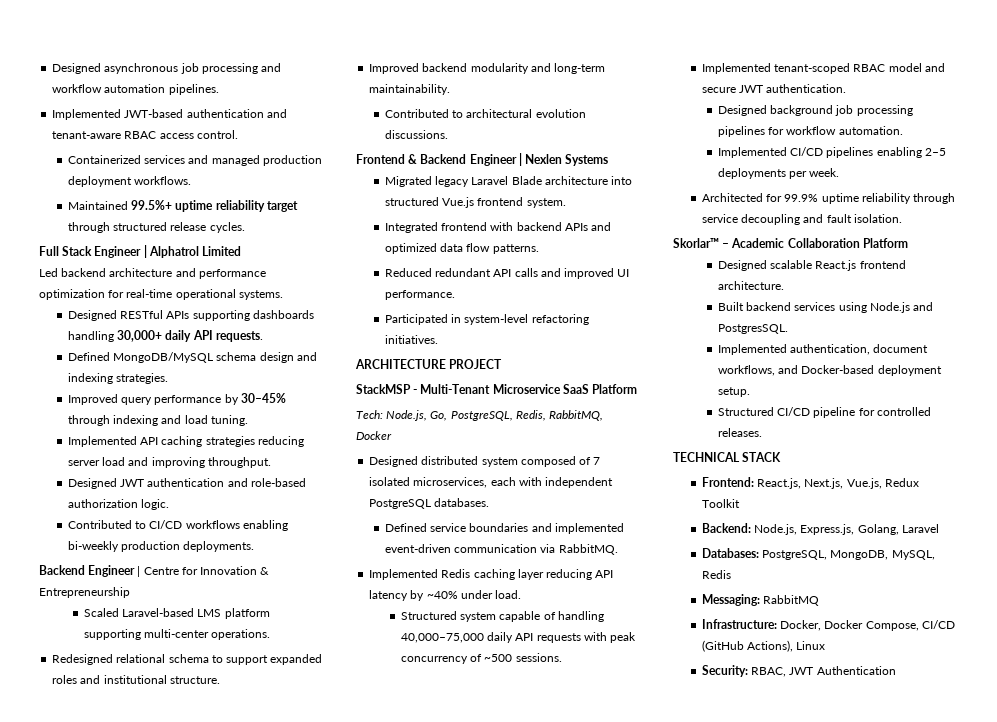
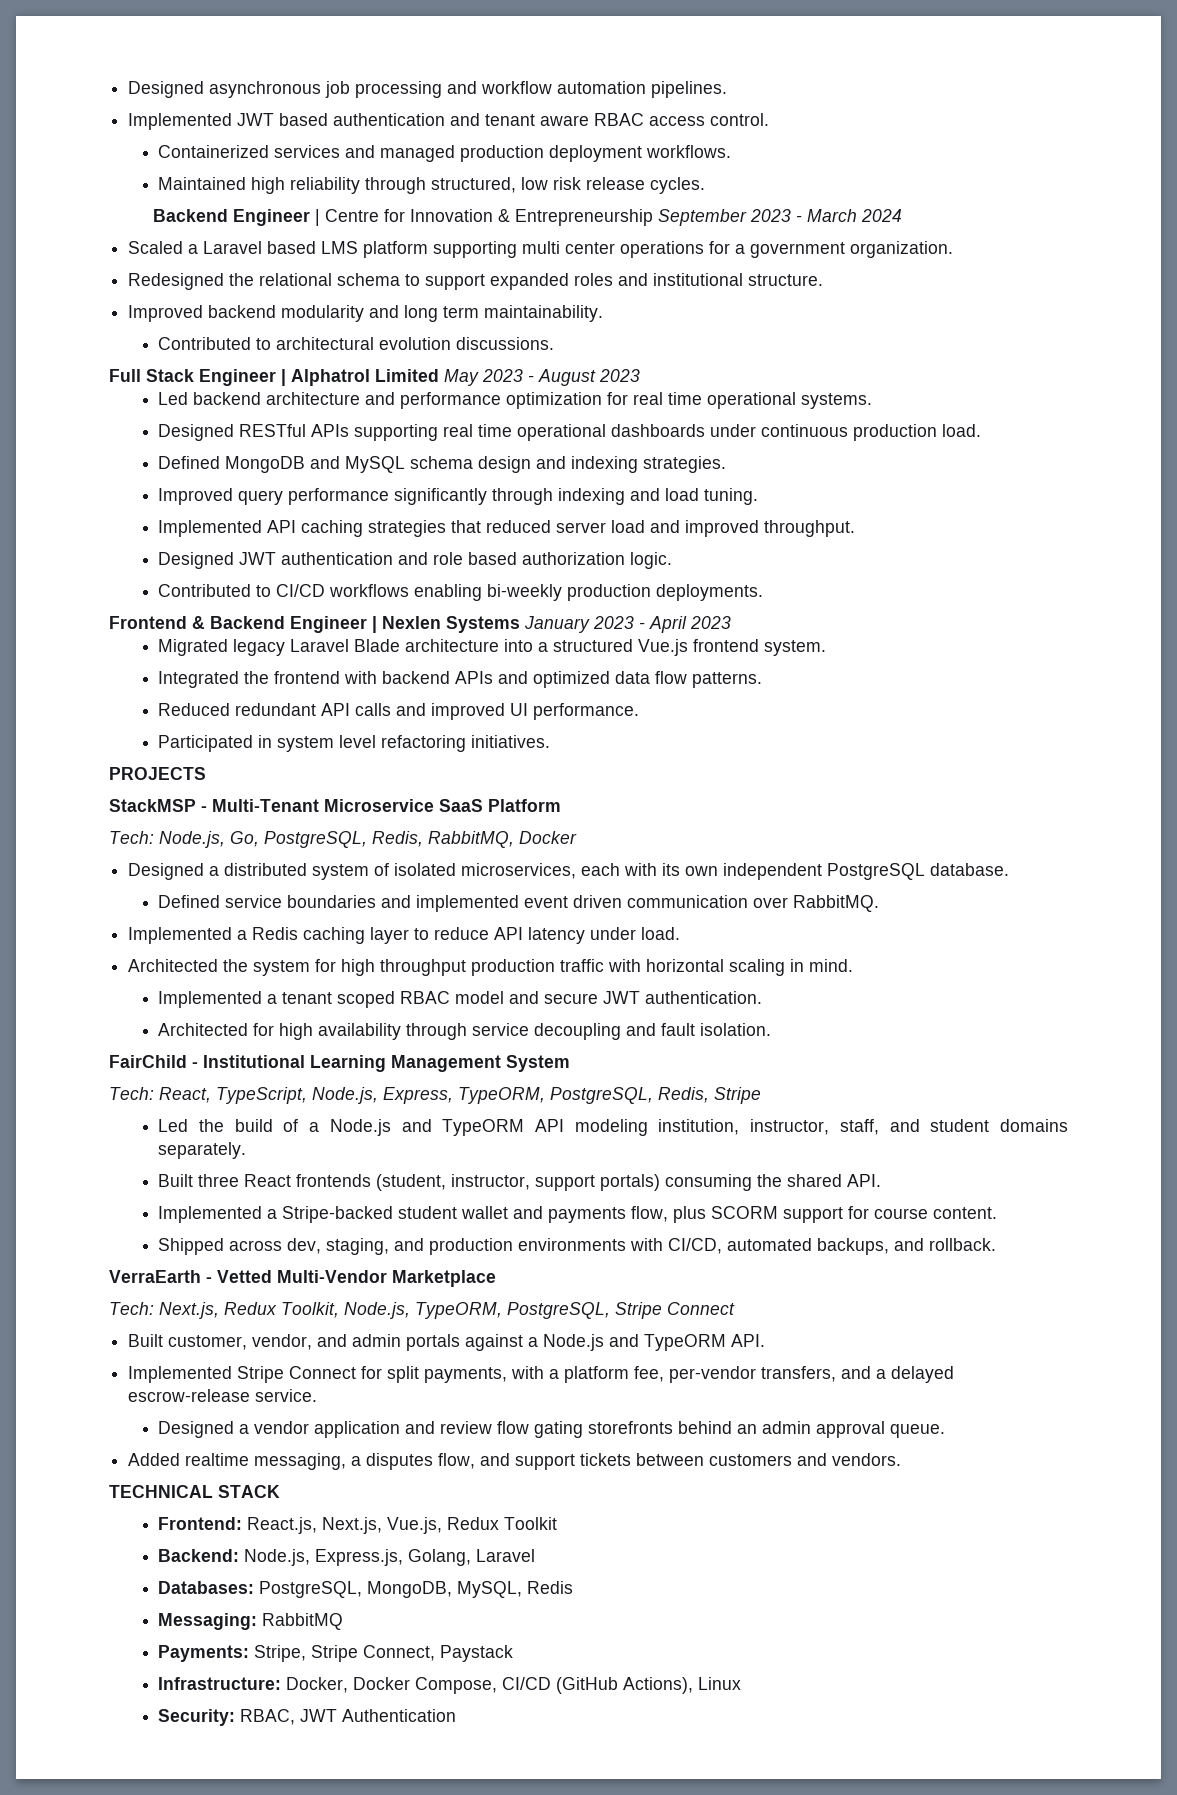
- Implemented JWT-based authentication and tenant-aware RBAC access control.
+ Implemented JWT based authentication and tenant aware RBAC access control.
- Maintained 99.5%+ uptime reliability target through structured release cycles.
- Full Stack Engineer | Alphatrol Limited
- Led backend architecture and performance optimization for real-time operational systems.
- Designed RESTful APIs supporting dashboards handling 30,000+ daily API requests.
- Defined MongoDB/MySQL schema design and indexing strategies.
- Improved query performance by 30–45% through indexing and load tuning.
- Implemented API caching strategies reducing server load and improving throughput.
- Designed JWT authentication and role-based authorization logic.
- Contributed to CI/CD workflows enabling bi-weekly production deployments.
+ Maintained high reliability through structured, low risk release cycles.
- Backend Engineer | Centre for Innovation & Entrepreneurship
- Scaled Laravel-based LMS platform supporting multi-center operations.
+ Backend Engineer | Centre for Innovation & Entrepreneurship September 2023 - March 2024
+ Scaled a Laravel based LMS platform supporting multi center operations for a government organization.
- Redesigned relational schema to support expanded roles and institutional structure.
+ Redesigned the relational schema to support expanded roles and institutional structure.
- Improved backend modularity and long-term maintainability.
+ Improved backend modularity and long term maintainability.
+ Full Stack Engineer | Alphatrol Limited May 2023 - August 2023
+ Led backend architecture and performance optimization for real time operational systems.
+ Designed RESTful APIs supporting real time operational dashboards under continuous production load.
+ Defined MongoDB and MySQL schema design and indexing strategies.
+ Improved query performance significantly through indexing and load tuning.
+ Implemented API caching strategies that reduced server load and improved throughput.
+ Designed JWT authentication and role based authorization logic.
+ Contributed to CI/CD workflows enabling bi-weekly production deployments.
- Frontend & Backend Engineer | Nexlen Systems
+ Frontend & Backend Engineer | Nexlen Systems January 2023 - April 2023
- Migrated legacy Laravel Blade architecture into structured Vue.js frontend system.
+ Migrated legacy Laravel Blade architecture into a structured Vue.js frontend system.
- Integrated frontend with backend APIs and optimized data flow patterns.
+ Integrated the frontend with backend APIs and optimized data flow patterns.
- Participated in system-level refactoring initiatives.
+ Participated in system level refactoring initiatives.
- ARCHITECTURE PROJECT
+ PROJECTS
- Designed distributed system composed of 7 isolated microservices, each with independent PostgreSQL databases.
+ Designed a distributed system of isolated microservices, each with its own independent PostgreSQL database.
- Defined service boundaries and implemented event-driven communication via RabbitMQ.
+ Defined service boundaries and implemented event driven communication over RabbitMQ.
- Implemented Redis caching layer reducing API latency by ~40% under load.
- Structured system capable of handling 40,000–75,000 daily API requests with peak concurrency of ~500 sessions.
- Implemented tenant-scoped RBAC model and secure JWT authentication.
+ Implemented a Redis caching layer to reduce API latency under load.
+ Architected the system for high throughput production traffic with horizontal scaling in mind.
+ Implemented a tenant scoped RBAC model and secure JWT authentication.
- Designed background job processing pipelines for workflow automation.
- Implemented CI/CD pipelines enabling 2–5 deployments per week.
- Architected for 99.9% uptime reliability through service decoupling and fault isolation.
+ Architected for high availability through service decoupling and fault isolation.
- Skorlar™ – Academic Collaboration Platform
- Designed scalable React.js frontend architecture.
- Built backend services using Node.js and PostgresSQL.
- Implemented authentication, document workflows, and Docker-based deployment setup.
- Structured CI/CD pipeline for controlled releases.
+ FairChild - Institutional Learning Management System
+ Tech: React, TypeScript, Node.js, Express, TypeORM, PostgreSQL, Redis, Stripe
+ Led the build of a Node.js and TypeORM API modeling institution, instructor, staff, and student domains separately.
+ Built three React frontends (student, instructor, support portals) consuming the shared API.
+ Implemented a Stripe-backed student wallet and payments flow, plus SCORM support for course content.
+ Shipped across dev, staging, and production environments with CI/CD, automated backups, and rollback.
+ VerraEarth - Vetted Multi-Vendor Marketplace
+ Tech: Next.js, Redux Toolkit, Node.js, TypeORM, PostgreSQL, Stripe Connect
+ Built customer, vendor, and admin portals against a Node.js and TypeORM API.
+ Implemented Stripe Connect for split payments, with a platform fee, per-vendor transfers, and a delayed escrow-release service.
+ Designed a vendor application and review flow gating storefronts behind an admin approval queue.
+ Added realtime messaging, a disputes flow, and support tickets between customers and vendors.
+ Payments: Stripe, Stripe Connect, Paystack

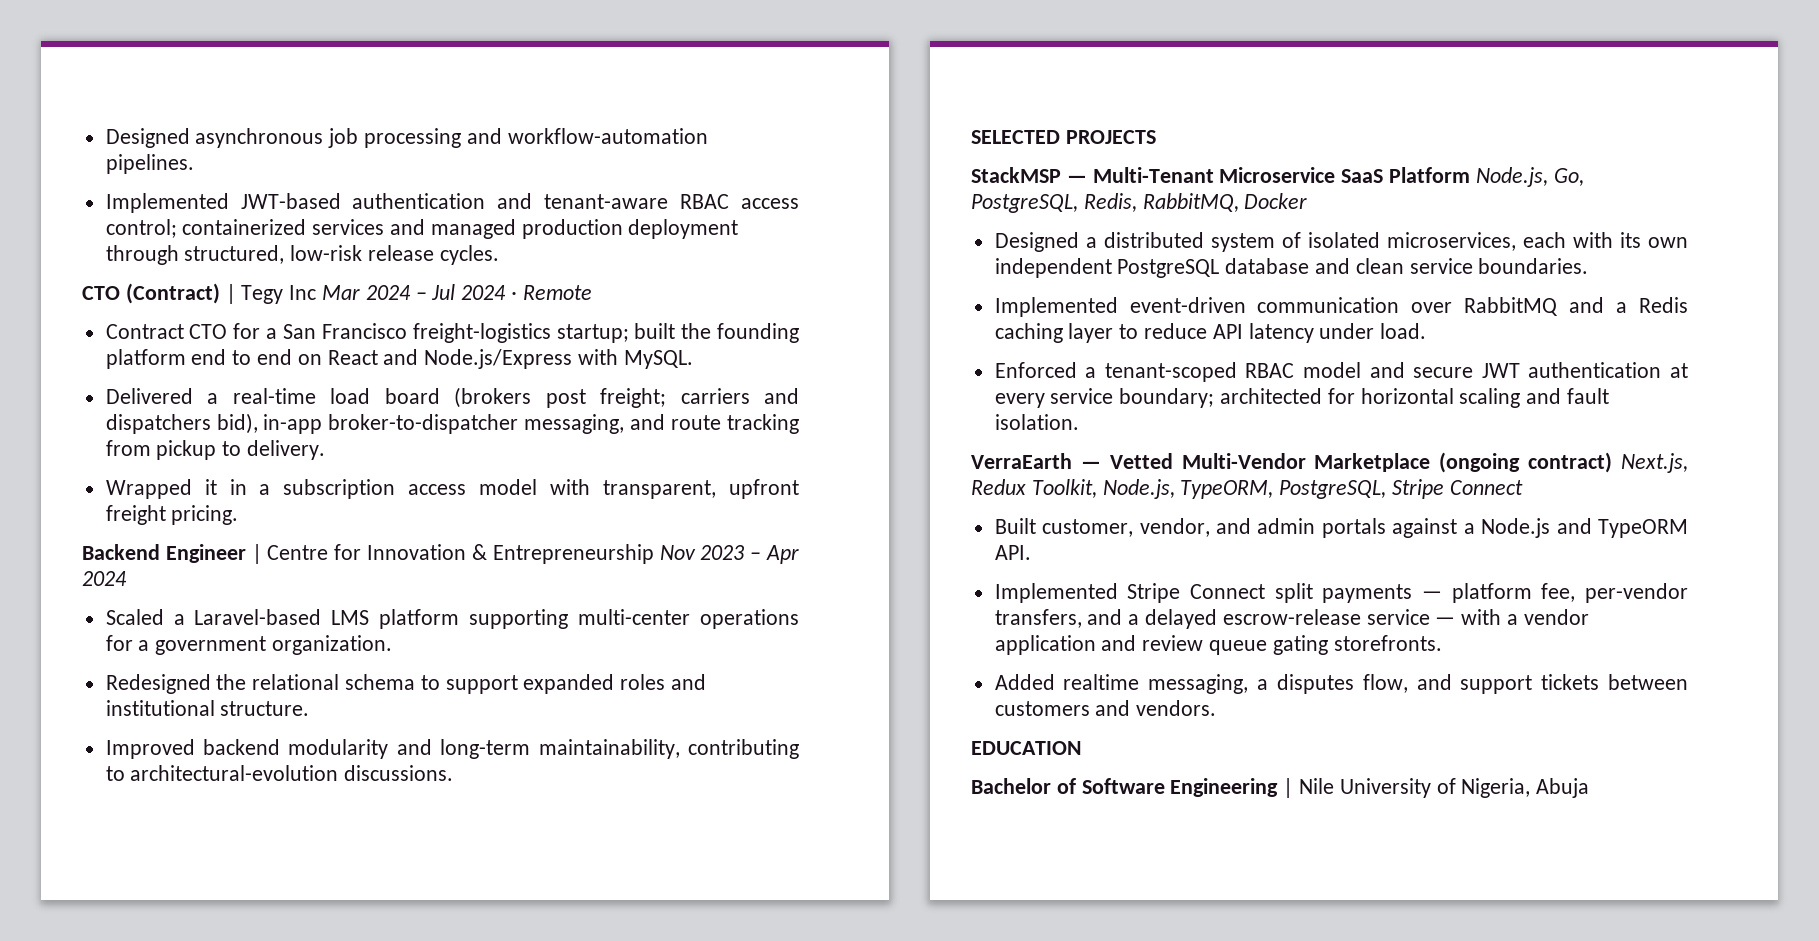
- Designed asynchronous job processing and workflow automation pipelines.
+ Designed asynchronous job processing and workflow-automation pipelines.
- Implemented JWT based authentication and tenant aware RBAC access control.
- Containerized services and managed production deployment workflows.
- Maintained high reliability through structured, low risk release cycles.
+ Implemented JWT-based authentication and tenant-aware RBAC access control; containerized services and managed production deployment through structured, low-risk release cycles.
+ CTO (Contract) | Tegy Inc Mar 2024 – Jul 2024 · Remote
+ Contract CTO for a San Francisco freight-logistics startup; built the founding platform end to end on React and Node.js/Express with MySQL.
+ Delivered a real-time load board (brokers post freight; carriers and dispatchers bid), in-app broker-to-dispatcher messaging, and route tracking from pickup to delivery.
+ Wrapped it in a subscription access model with transparent, upfront freight pricing.
- Backend Engineer | Centre for Innovation & Entrepreneurship September 2023 - March 2024
+ Backend Engineer | Centre for Innovation & Entrepreneurship Nov 2023 – Apr 2024
- Scaled a Laravel based LMS platform supporting multi center operations for a government organization.
+ Scaled a Laravel-based LMS platform supporting multi-center operations for a government organization.
- Improved backend modularity and long term maintainability.
- Contributed to architectural evolution discussions.
- Full Stack Engineer | Alphatrol Limited May 2023 - August 2023
- Led backend architecture and performance optimization for real time operational systems.
- Designed RESTful APIs supporting real time operational dashboards under continuous production load.
- Defined MongoDB and MySQL schema design and indexing strategies.
- Improved query performance significantly through indexing and load tuning.
- Implemented API caching strategies that reduced server load and improved throughput.
- Designed JWT authentication and role based authorization logic.
- Contributed to CI/CD workflows enabling bi-weekly production deployments.
- Frontend & Backend Engineer | Nexlen Systems January 2023 - April 2023
- Migrated legacy Laravel Blade architecture into a structured Vue.js frontend system.
- Integrated the frontend with backend APIs and optimized data flow patterns.
- Reduced redundant API calls and improved UI performance.
- Participated in system level refactoring initiatives.
- PROJECTS
+ Improved backend modularity and long-term maintainability, contributing to architectural-evolution discussions.
+ SELECTED PROJECTS
- StackMSP - Multi-Tenant Microservice SaaS Platform
- Tech: Node.js, Go, PostgreSQL, Redis, RabbitMQ, Docker
+ StackMSP — Multi-Tenant Microservice SaaS Platform Node.js, Go, PostgreSQL, Redis, RabbitMQ, Docker
- Designed a distributed system of isolated microservices, each with its own independent PostgreSQL database.
- Defined service boundaries and implemented event driven communication over RabbitMQ.
- Implemented a Redis caching layer to reduce API latency under load.
+ Designed a distributed system of isolated microservices, each with its own independent PostgreSQL database and clean service boundaries.
+ Implemented event-driven communication over RabbitMQ and a Redis caching layer to reduce API latency under load.
- Architected the system for high throughput production traffic with horizontal scaling in mind.
- Implemented a tenant scoped RBAC model and secure JWT authentication.
- Architected for high availability through service decoupling and fault isolation.
- FairChild - Institutional Learning Management System
- Tech: React, TypeScript, Node.js, Express, TypeORM, PostgreSQL, Redis, Stripe
- Led the build of a Node.js and TypeORM API modeling institution, instructor, staff, and student domains separately.
- Built three React frontends (student, instructor, support portals) consuming the shared API.
- Implemented a Stripe-backed student wallet and payments flow, plus SCORM support for course content.
- Shipped across dev, staging, and production environments with CI/CD, automated backups, and rollback.
+ Enforced a tenant-scoped RBAC model and secure JWT authentication at every service boundary; architected for horizontal scaling and fault isolation.
- VerraEarth - Vetted Multi-Vendor Marketplace
- Tech: Next.js, Redux Toolkit, Node.js, TypeORM, PostgreSQL, Stripe Connect
+ VerraEarth — Vetted Multi-Vendor Marketplace (ongoing contract) Next.js, Redux Toolkit, Node.js, TypeORM, PostgreSQL, Stripe Connect
- Implemented Stripe Connect for split payments, with a platform fee, per-vendor transfers, and a delayed escrow-release service.
- Designed a vendor application and review flow gating storefronts behind an admin approval queue.
+ Implemented Stripe Connect split payments — platform fee, per-vendor transfers, and a delayed escrow-release service — with a vendor application and review queue gating storefronts.
- TECHNICAL STACK
- Frontend: React.js, Next.js, Vue.js, Redux Toolkit
- Backend: Node.js, Express.js, Golang, Laravel
- Databases: PostgreSQL, MongoDB, MySQL, Redis
- Messaging: RabbitMQ
- Payments: Stripe, Stripe Connect, Paystack
- Infrastructure: Docker, Docker Compose, CI/CD (GitHub Actions), Linux
- Security: RBAC, JWT Authentication
+ EDUCATION
+ Bachelor of Software Engineering | Nile University of Nigeria, Abuja

